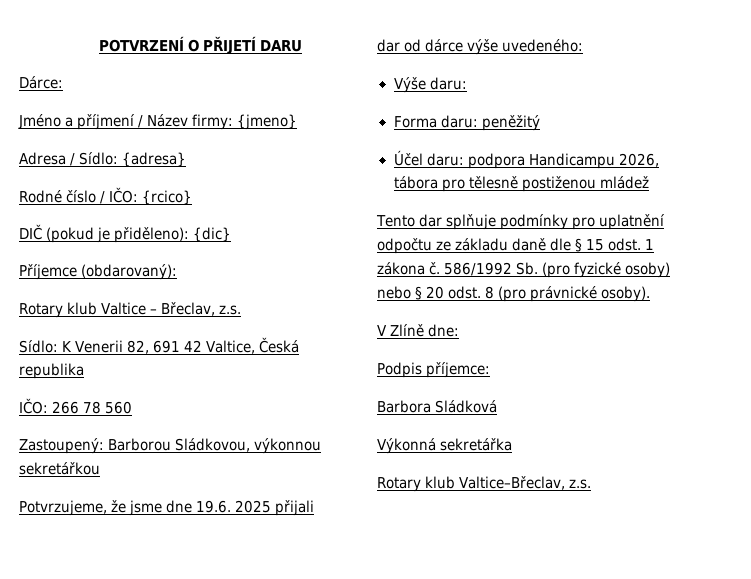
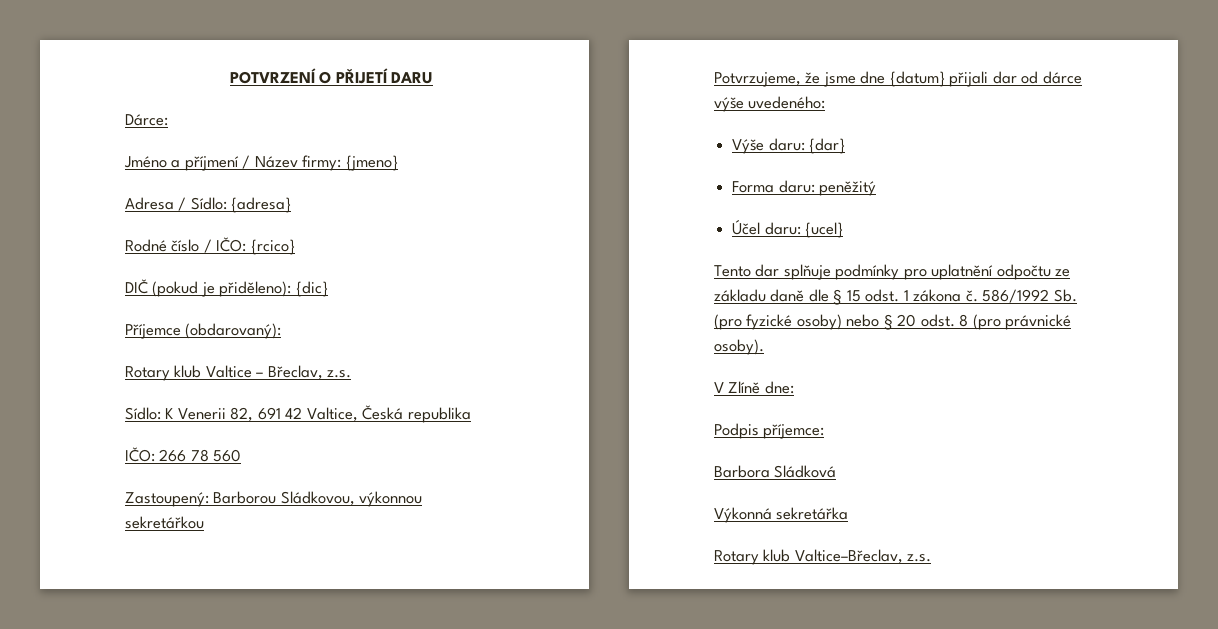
- Potvrzujeme, že jsme dne 19.6. 2025 přijali dar od dárce výše uvedeného:
+ Potvrzujeme, že jsme dne {datum} přijali dar od dárce výše uvedeného:
- Výše daru:
+ Výše daru: {dar}
- Účel daru: podpora Handicampu 2026, tábora pro tělesně postiženou mládež
+ Účel daru: {ucel}

